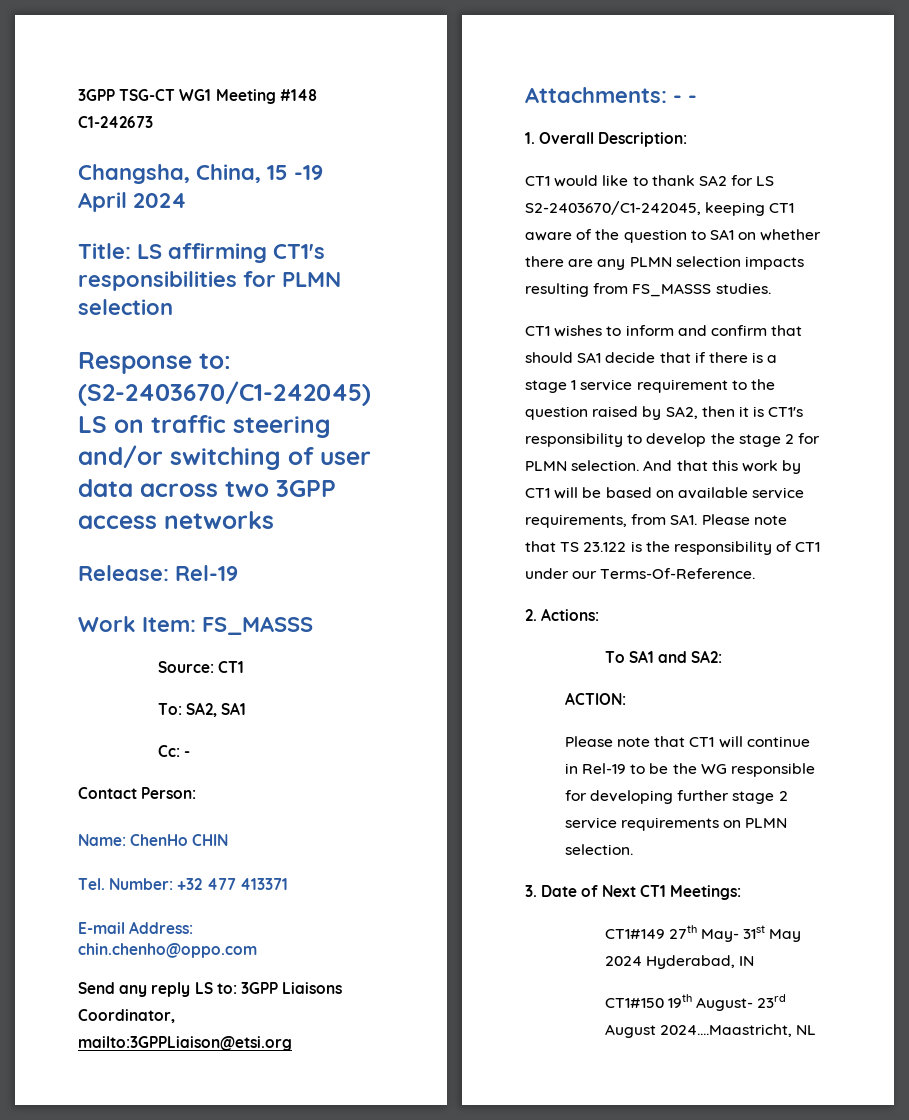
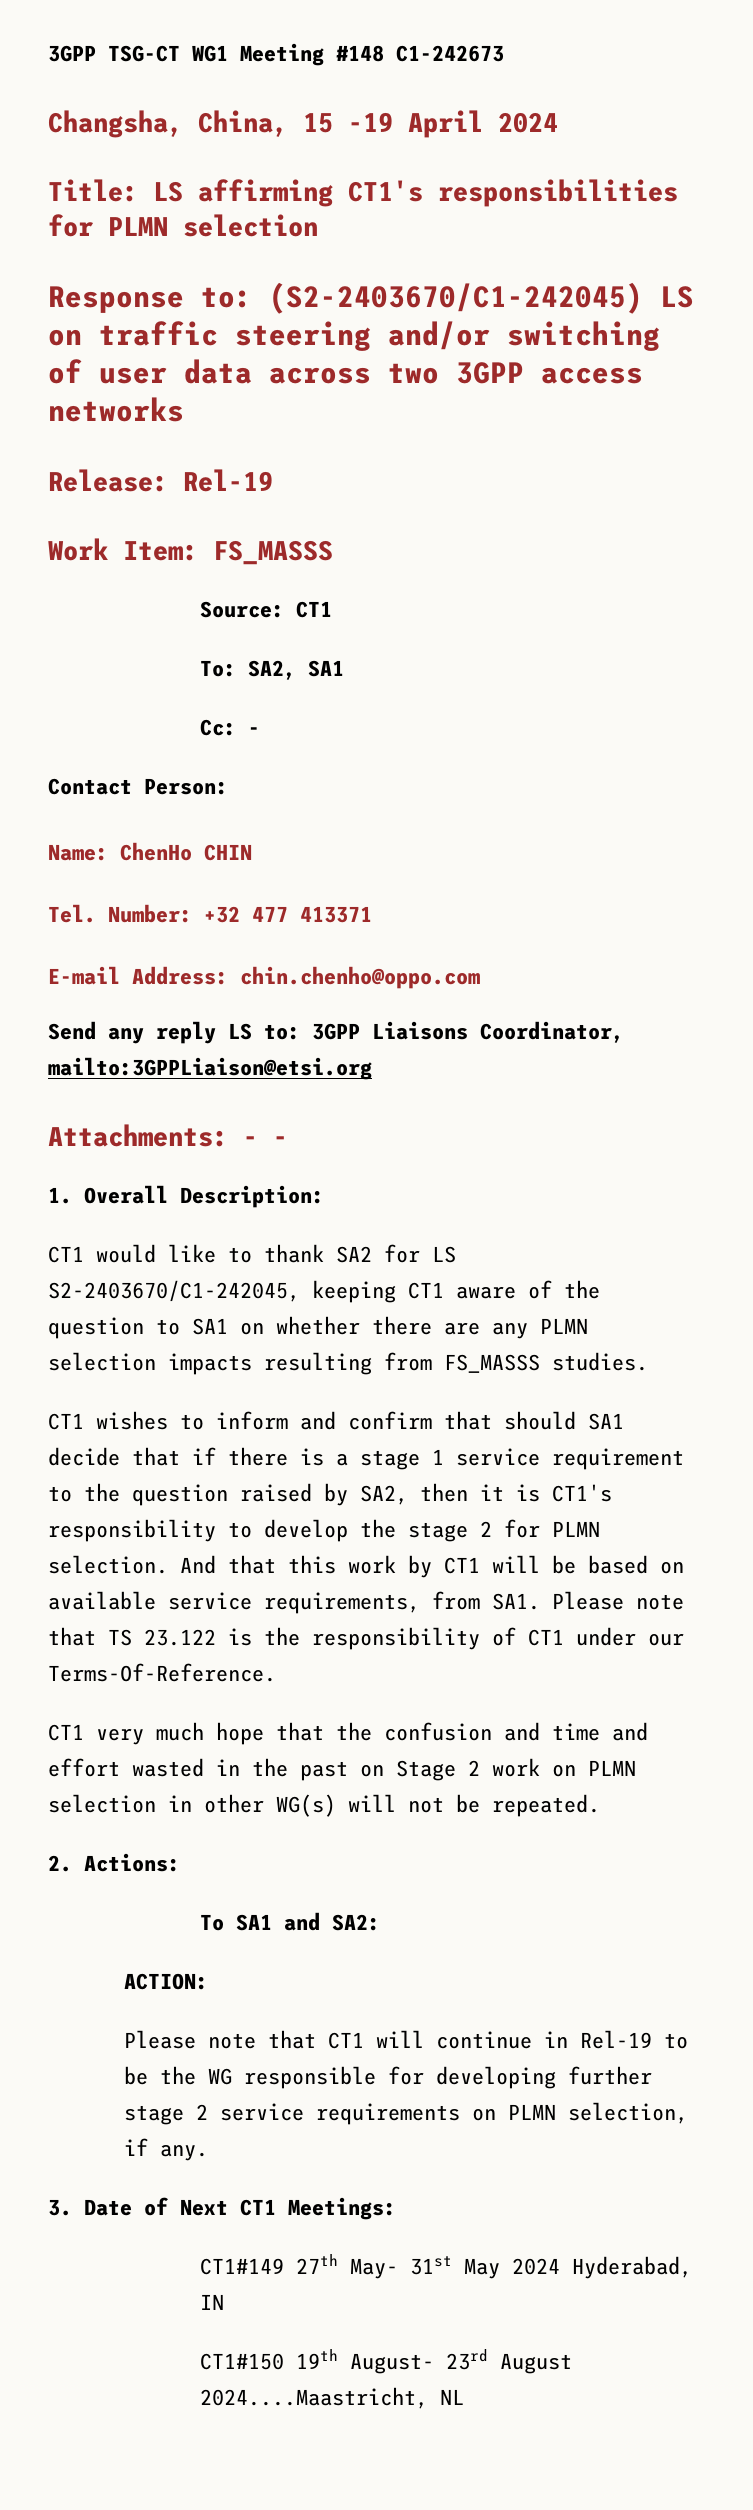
+ CT1 very much hope that the confusion and time and effort wasted in the past on Stage 2 work on PLMN selection in other WG(s) will not be repeated.
- Please note that CT1 will continue in Rel-19 to be the WG responsible for developing further stage 2 service requirements on PLMN selection.
+ Please note that CT1 will continue in Rel-19 to be the WG responsible for developing further stage 2 service requirements on PLMN selection, if any.

